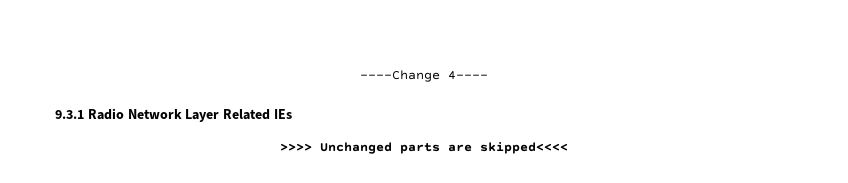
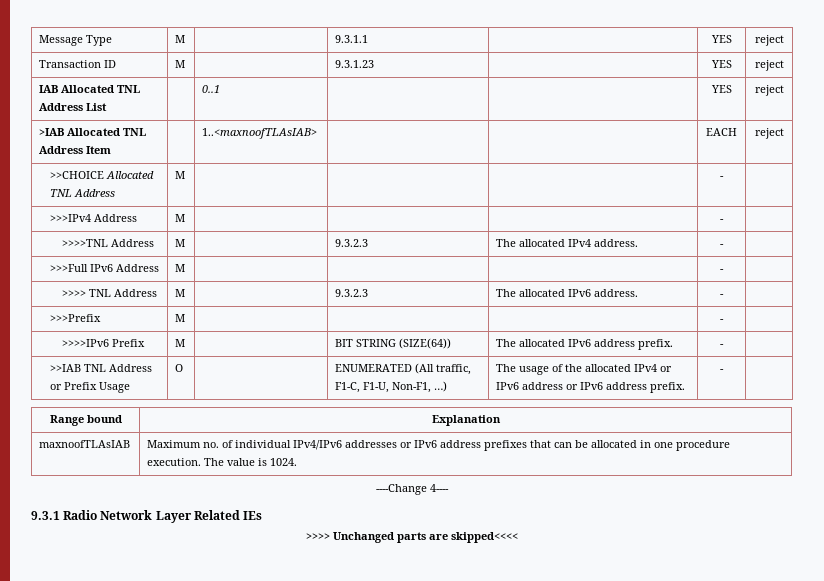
+ Message Type | M | | 9.3.1.1 | | YES | reject
+ Transaction ID | M | | 9.3.1.23 | | YES | reject
+ IAB Allocated TNL Address List | | 0..1 | | | YES | reject
+ >IAB Allocated TNL Address Item | | 1..<maxnoofTLAsIAB> | | | EACH | reject
+ >>CHOICE Allocated TNL Address | M | | | | - |
+ >>>IPv4 Address | M | | | | - |
+ >>>>TNL Address | M | | 9.3.2.3 | The allocated IPv4 address. | - |
+ >>>Full IPv6 Address | M | | | | - |
+ >>>> TNL Address | M | | 9.3.2.3 | The allocated IPv6 address. | - |
+ >>>Prefix | M | | | | - |
+ >>>>IPv6 Prefix | M | | BIT STRING (SIZE(64)) | The allocated IPv6 address prefix. | - |
+ >>IAB TNL Address or Prefix Usage | O | | ENUMERATED (All traffic, F1-C, F1-U, Non-F1, …) | The usage of the allocated IPv4 or IPv6 address or IPv6 address prefix. | - |
+ Range bound | Explanation
+ maxnoofTLAsIAB | Maximum no. of individual IPv4/IPv6 addresses or IPv6 address prefixes that can be allocated in one procedure execution. The value is 1024.

